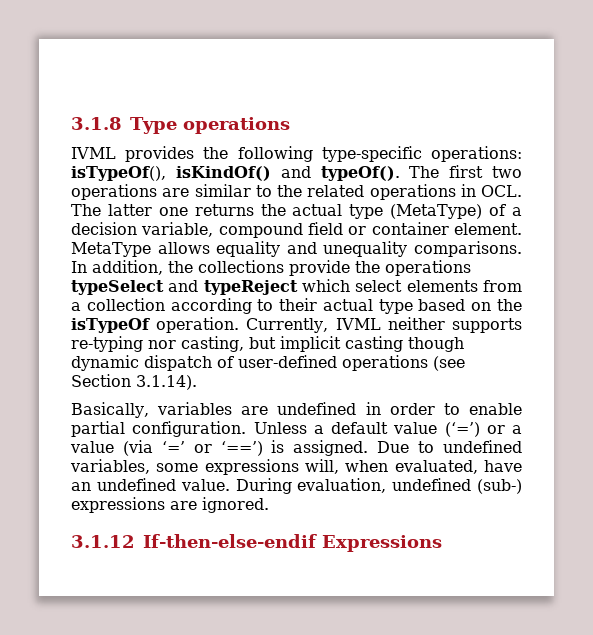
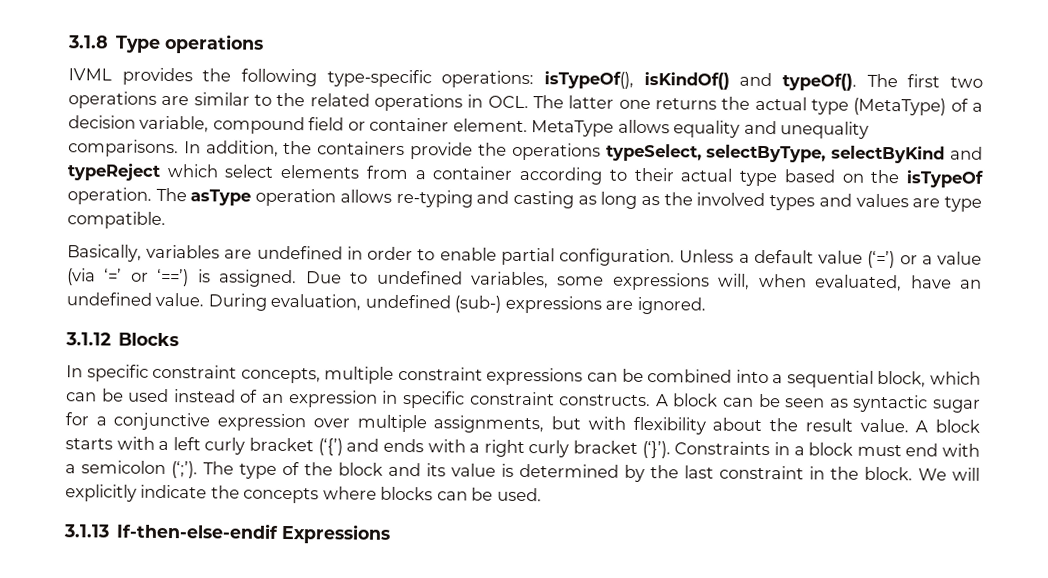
- In addition, the collections provide the operations typeSelect and typeReject which select elements from a collection according to their actual type based on the isTypeOf operation.
+ In addition, the containers provide the operations typeSelect, selectByType, selectByKind and typeReject which select elements from a container according to their actual type based on the isTypeOf operation.
- Currently, IVML neither supports re-typing nor casting, but implicit casting though dynamic dispatch of user-defined operations (see Section 3.1.14).
+ The asType operation allows re-typing and casting as long as the involved types and values are type compatible.
- 3.1.12 If-then-else-endif Expressions
+ 3.1.12 Blocks
+ In specific constraint concepts, multiple constraint expressions can be combined into a sequential block, which can be used instead of an expression in specific constraint constructs. A block can be seen as syntactic sugar for a conjunctive expression over multiple assignments, but with flexibility about the result value. A block starts with a left curly bracket (‘{’) and ends with a right curly bracket (‘}’). Constraints in a block must end with a semicolon (‘;’). The type of the block and its value is determined by the last constraint in the block. We will explicitly indicate the concepts where blocks can be used.
+ 3.1.13 If-then-else-endif Expressions

